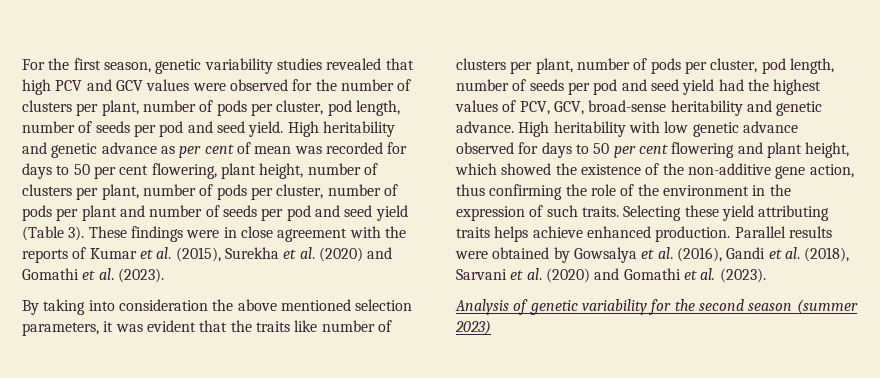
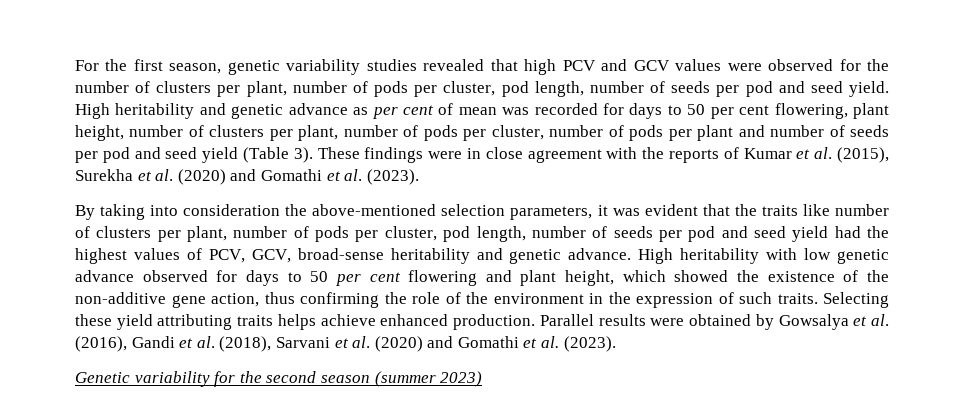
- By taking into consideration the above mentioned selection parameters, it was evident that the traits like number of clusters per plant, number of pods per cluster, pod length, number of seeds per pod and seed yield had the highest values of PCV, GCV, broad-sense heritability and genetic advance.
+ By taking into consideration the above-mentioned selection parameters, it was evident that the traits like number of clusters per plant, number of pods per cluster, pod length, number of seeds per pod and seed yield had the highest values of PCV, GCV, broad-sense heritability and genetic advance.
- Analysis of genetic variability for the second season (summer 2023)
+ Genetic variability for the second season (summer 2023)

